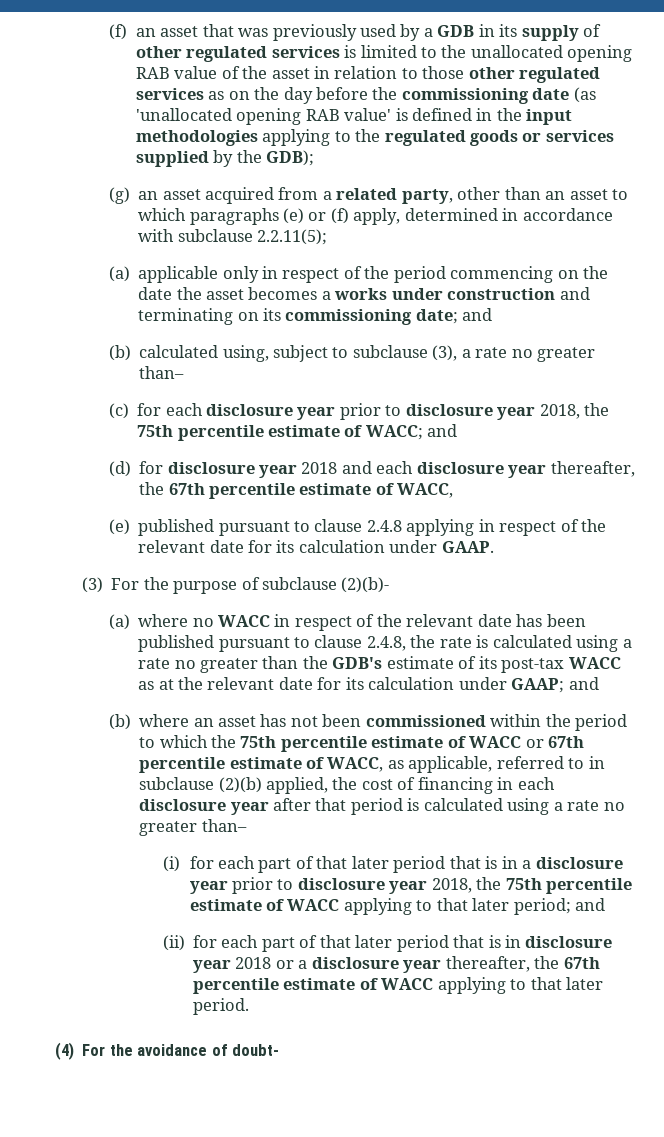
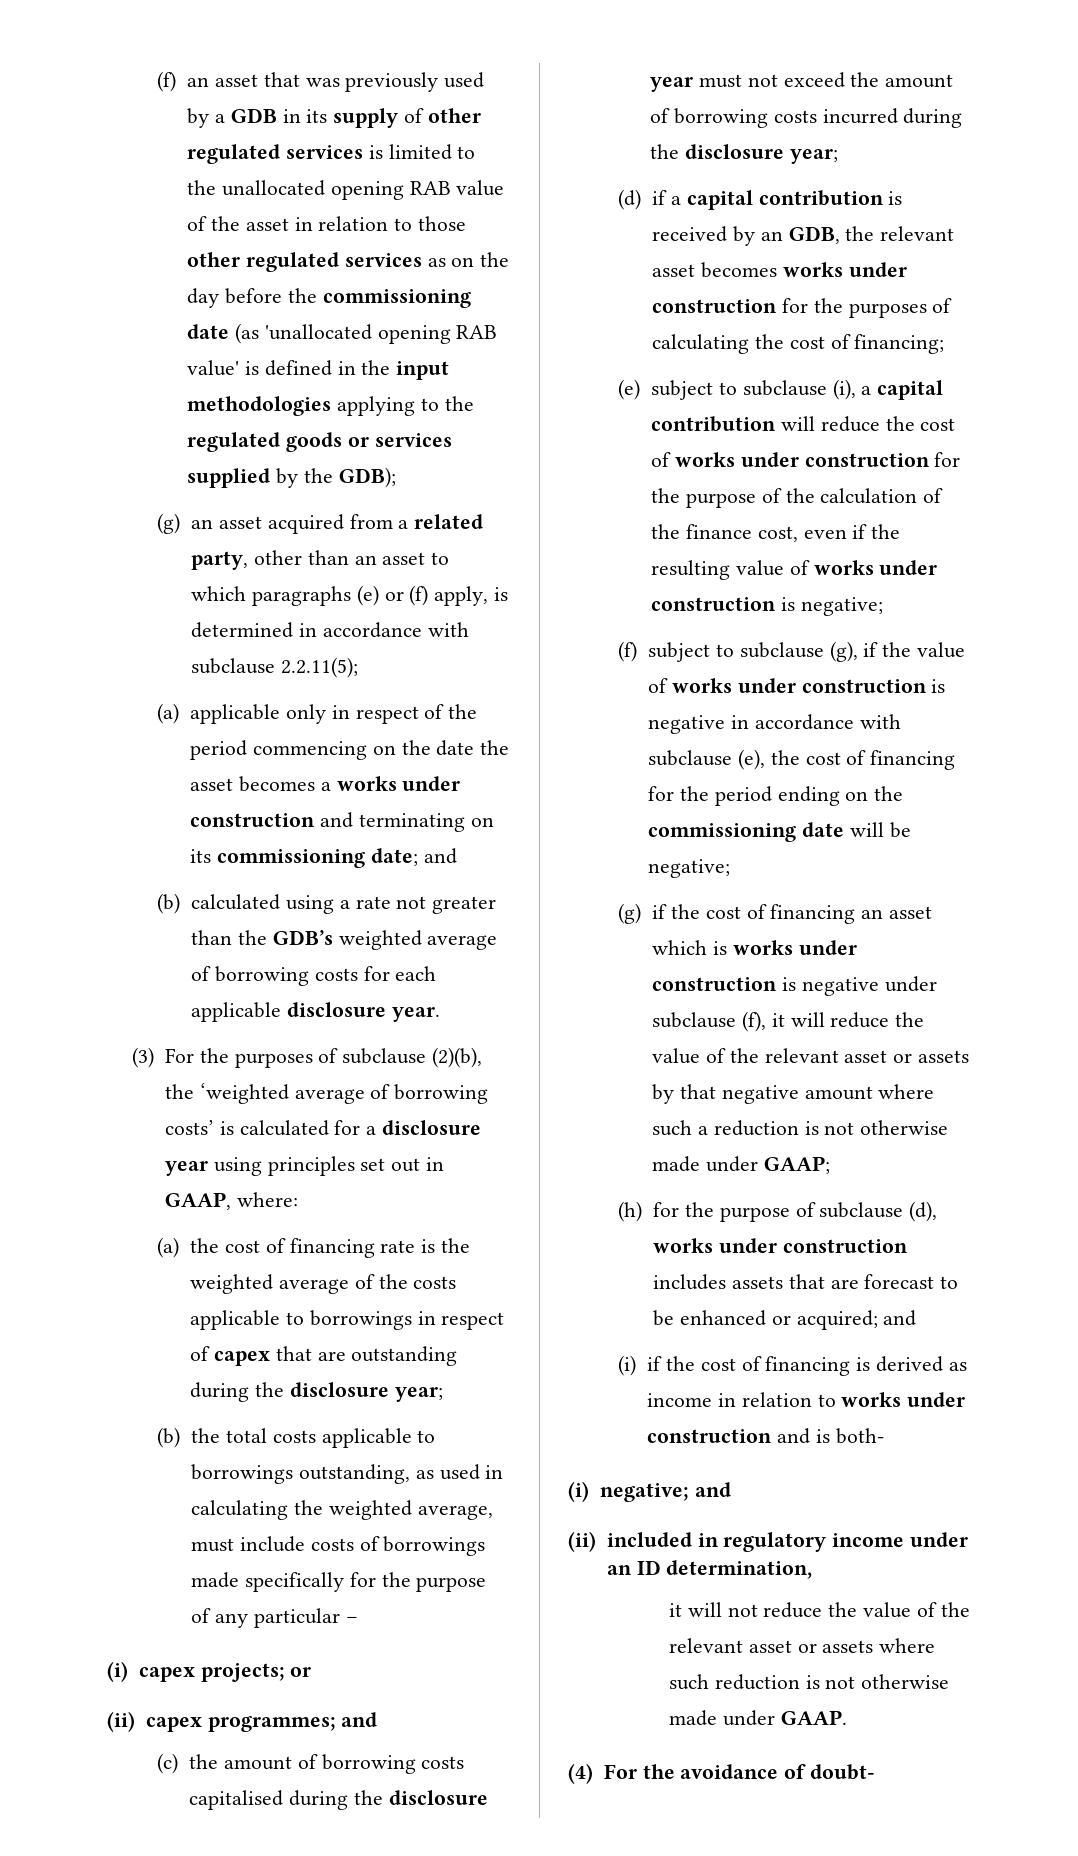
- (g) an asset acquired from a related party, other than an asset to which paragraphs (e) or (f) apply, determined in accordance with subclause 2.2.11(5);
+ (g) an asset acquired from a related party, other than an asset to which paragraphs (e) or (f) apply, is determined in accordance with subclause 2.2.11(5);
- (b) calculated using, subject to subclause (3), a rate no greater than–
- (c) for each disclosure year prior to disclosure year 2018, the 75th percentile estimate of WACC; and
- (d) for disclosure year 2018 and each disclosure year thereafter, the 67th percentile estimate of WACC,
- (e) published pursuant to clause 2.4.8 applying in respect of the relevant date for its calculation under GAAP.
+ (b) calculated using a rate not greater than the GDB’s weighted average of borrowing costs for each applicable disclosure year.
- (3) For the purpose of subclause (2)(b)-
- (a) where no WACC in respect of the relevant date has been published pursuant to clause 2.4.8, the rate is calculated using a rate no greater than the GDB's estimate of its post-tax WACC as at the relevant date for its calculation under GAAP; and
- (b) where an asset has not been commissioned within the period to which the 75th percentile estimate of WACC or 67th percentile estimate of WACC, as applicable, referred to in subclause (2)(b) applied, the cost of financing in each disclosure year after that period is calculated using a rate no greater than–
- (i) for each part of that later period that is in a disclosure year prior to disclosure year 2018, the 75th percentile estimate of WACC applying to that later period; and
- (ii) for each part of that later period that is in disclosure year 2018 or a disclosure year thereafter, the 67th percentile estimate of WACC applying to that later period.
+ (3) For the purposes of subclause (2)(b), the ‘weighted average of borrowing costs’ is calculated for a disclosure year using principles set out in GAAP, where:
+ (a) the cost of financing rate is the weighted average of the costs applicable to borrowings in respect of capex that are outstanding during the disclosure year;
+ (b) the total costs applicable to borrowings outstanding, as used in calculating the weighted average, must include costs of borrowings made specifically for the purpose of any particular –
+ (i) capex projects; or
+ (ii) capex programmes; and
+ (c) the amount of borrowing costs capitalised during the disclosure year must not exceed the amount of borrowing costs incurred during the disclosure year;
+ (d) if a capital contribution is received by an GDB, the relevant asset becomes works under construction for the purposes of calculating the cost of financing;
+ (e) subject to subclause (i), a capital contribution will reduce the cost of works under construction for the purpose of the calculation of the finance cost, even if the resulting value of works under construction is negative;
+ (f) subject to subclause (g), if the value of works under construction is negative in accordance with subclause (e), the cost of financing for the period ending on the commissioning date will be negative;
+ (g) if the cost of financing an asset which is works under construction is negative under subclause (f), it will reduce the value of the relevant asset or assets by that negative amount where such a reduction is not otherwise made under GAAP;
+ (h) for the purpose of subclause (d), works under construction includes assets that are forecast to be enhanced or acquired; and
+ (i) if the cost of financing is derived as income in relation to works under construction and is both-
+ (i) negative; and
+ (ii) included in regulatory income under an ID determination,
+ it will not reduce the value of the relevant asset or assets where such reduction is not otherwise made under GAAP.

